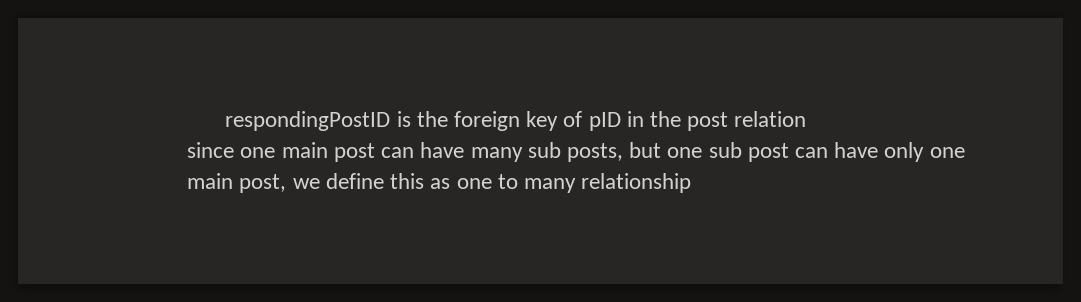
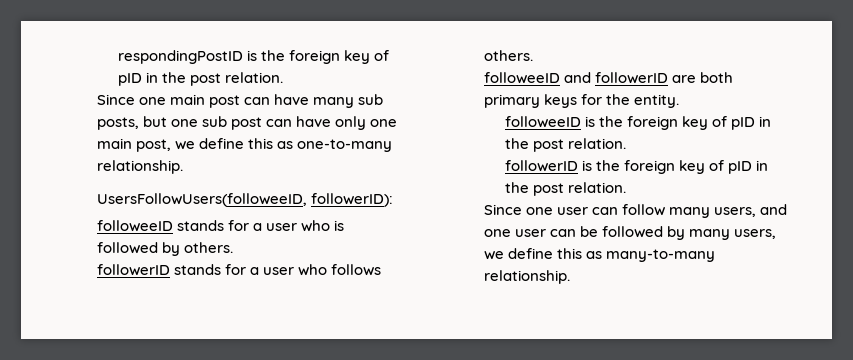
- respondingPostID is the foreign key of pID in the post relation
- since one main post can have many sub posts, but one sub post can have only one main post, we define this as one to many relationship
+ respondingPostID is the foreign key of pID in the post relation.
+ Since one main post can have many sub posts, but one sub post can have only one main post, we define this as one-to-many relationship.
+ UsersFollowUsers(followeeID, followerID):
+ followeeID stands for a user who is followed by others.
+ followerID stands for a user who follows others.
+ followeeID and followerID are both primary keys for the entity.
+ followeeID is the foreign key of pID in the post relation.
+ followerID is the foreign key of pID in the post relation.
+ Since one user can follow many users, and one user can be followed by many users, we define this as many-to-many relationship.

